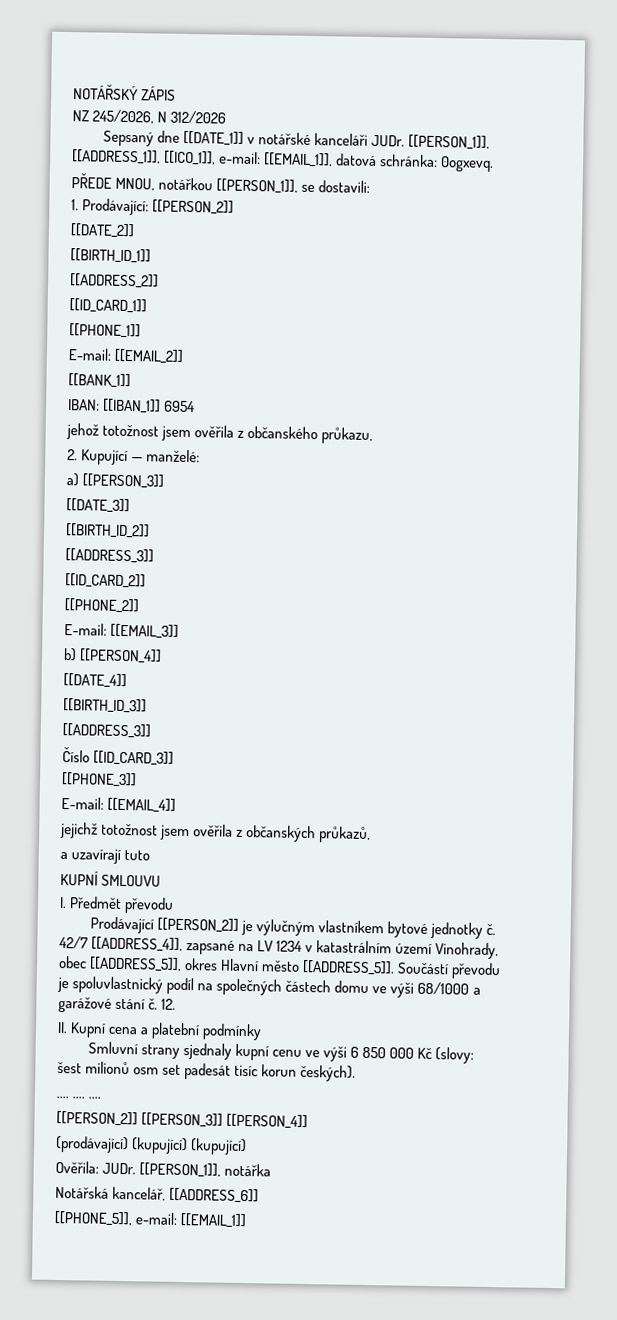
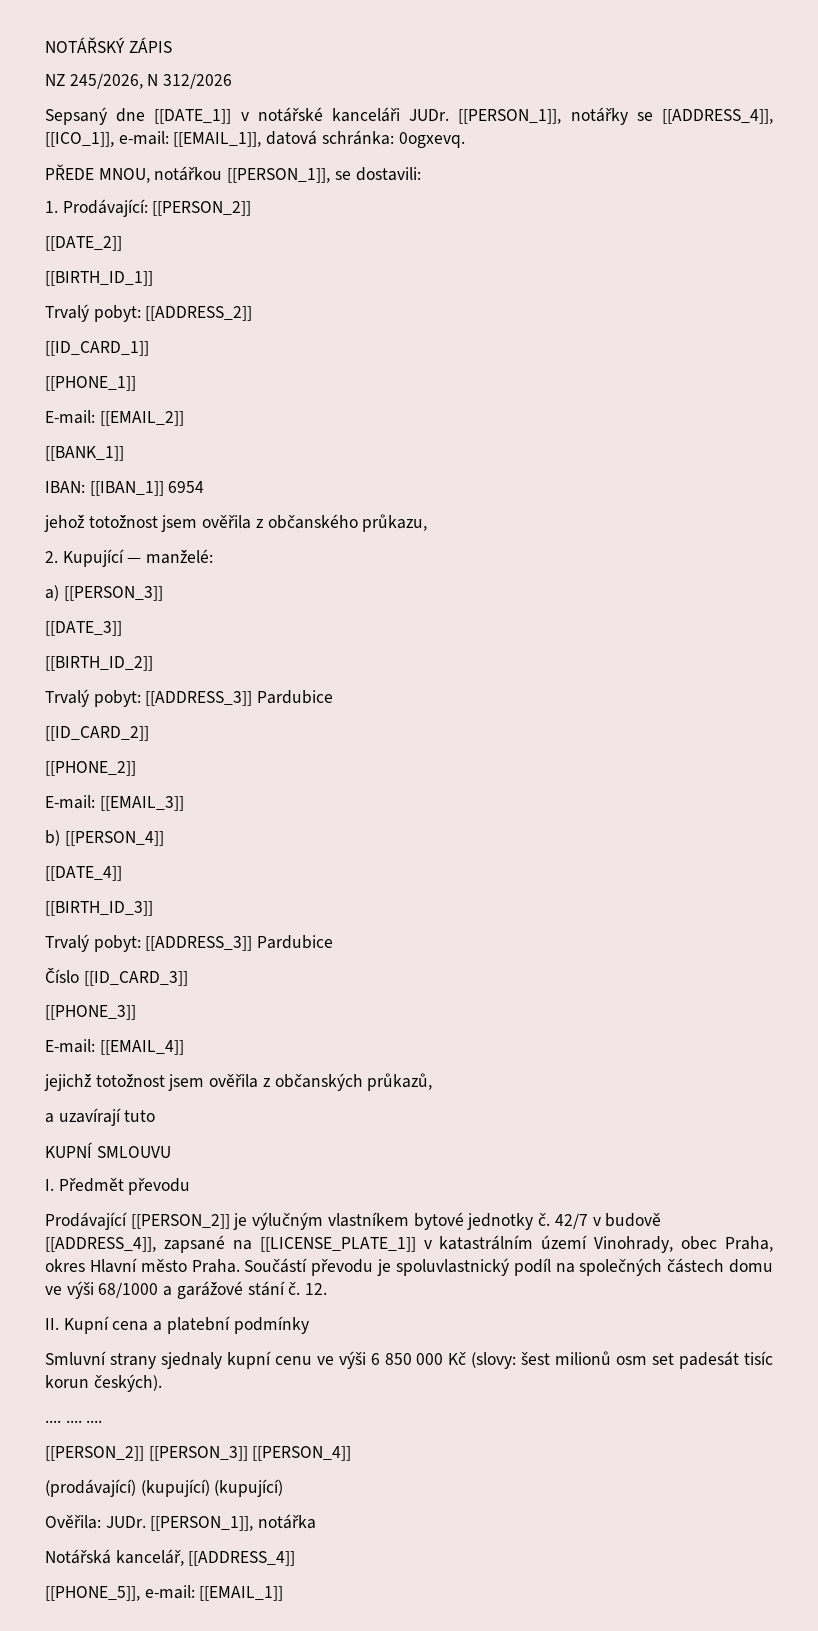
- [[PERSON_1]], [[ADDRESS_1]], [[ICO_1]], e-mail: [[EMAIL_1]], datová schránka: 0ogxevq.
+ [[PERSON_1]], notářky se [[ADDRESS_4]], [[ICO_1]], e-mail: [[EMAIL_1]], datová schránka: 0ogxevq.
- [[ADDRESS_2]]
+ Trvalý pobyt: [[ADDRESS_2]]
  [[BIRTH_ID_2]]
- [[ADDRESS_3]]
+ Trvalý pobyt: [[ADDRESS_3]] Pardubice
  [[BIRTH_ID_3]]
- [[ADDRESS_3]]
+ Trvalý pobyt: [[ADDRESS_3]] Pardubice
- 42/7 [[ADDRESS_4]], zapsané na LV 1234 v katastrálním území Vinohrady, obec [[ADDRESS_5]], okres Hlavní město [[ADDRESS_5]].
+ 42/7 v budově [[ADDRESS_4]], zapsané na [[LICENSE_PLATE_1]] v katastrálním území Vinohrady, obec Praha, okres Hlavní město Praha.
- Notářská kancelář, [[ADDRESS_6]]
+ Notářská kancelář, [[ADDRESS_4]]

